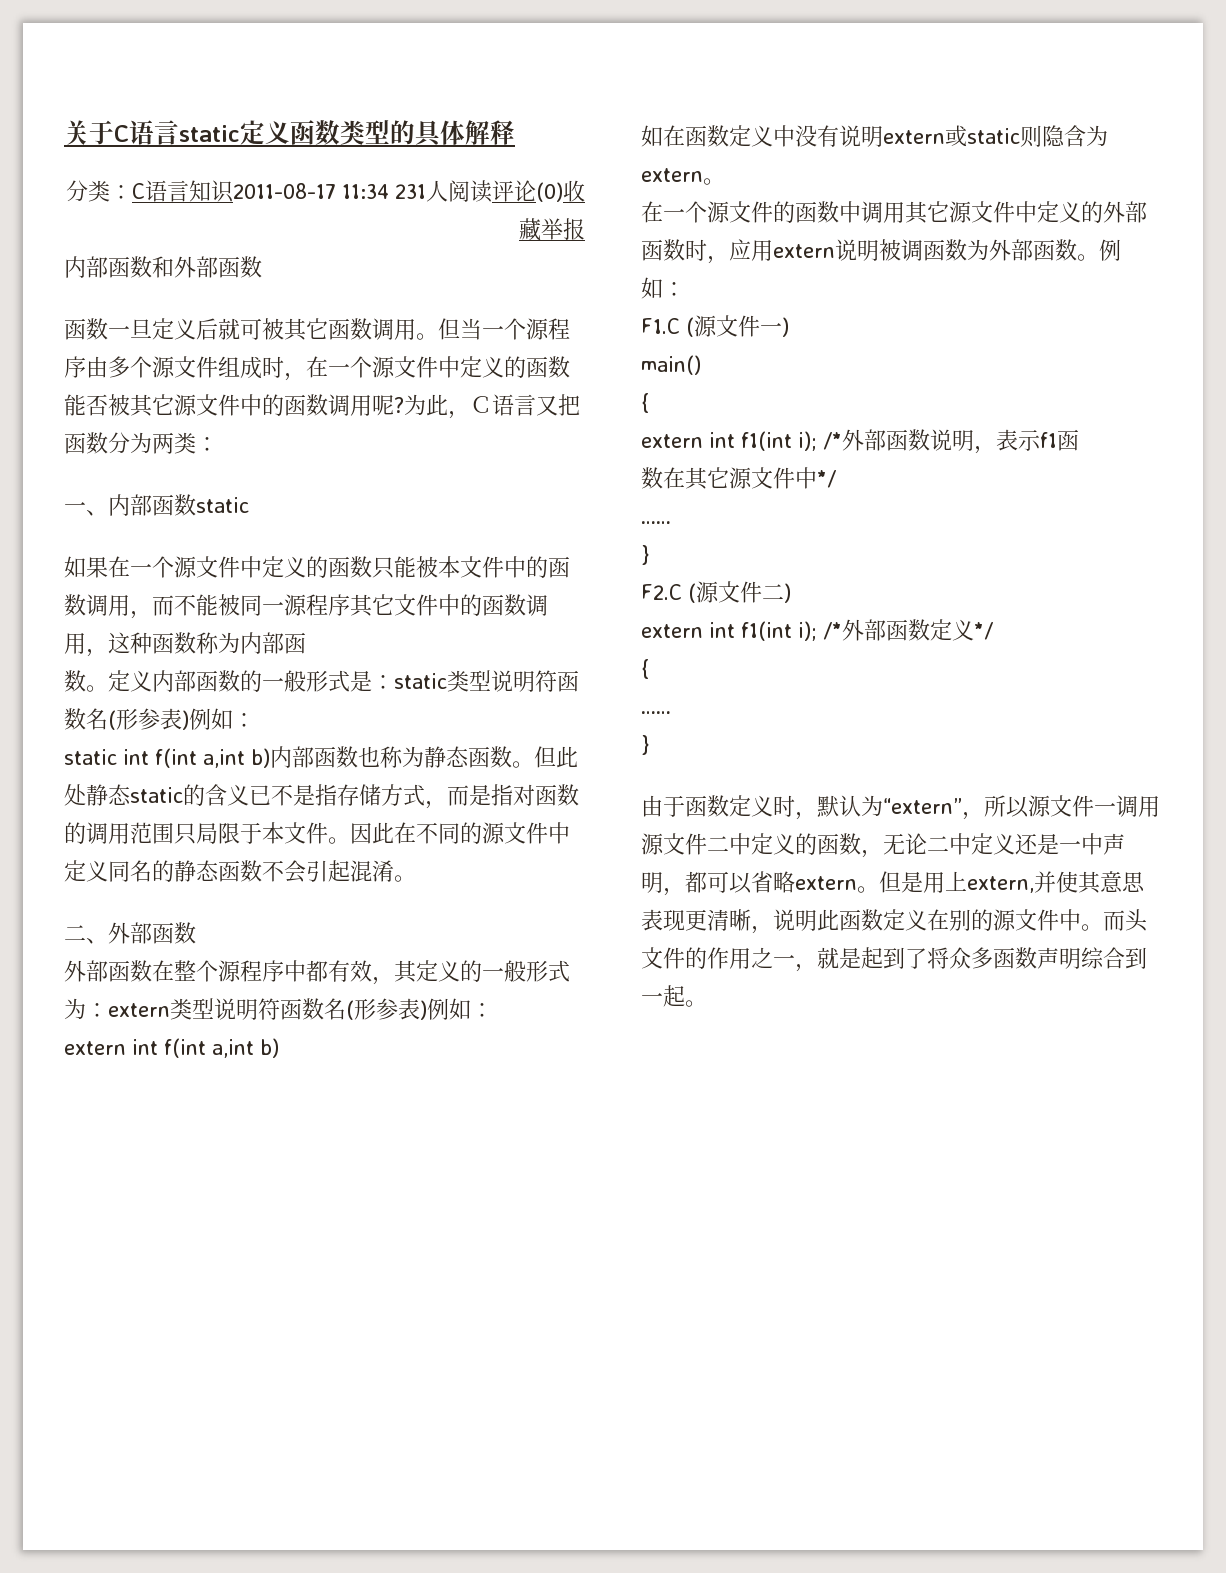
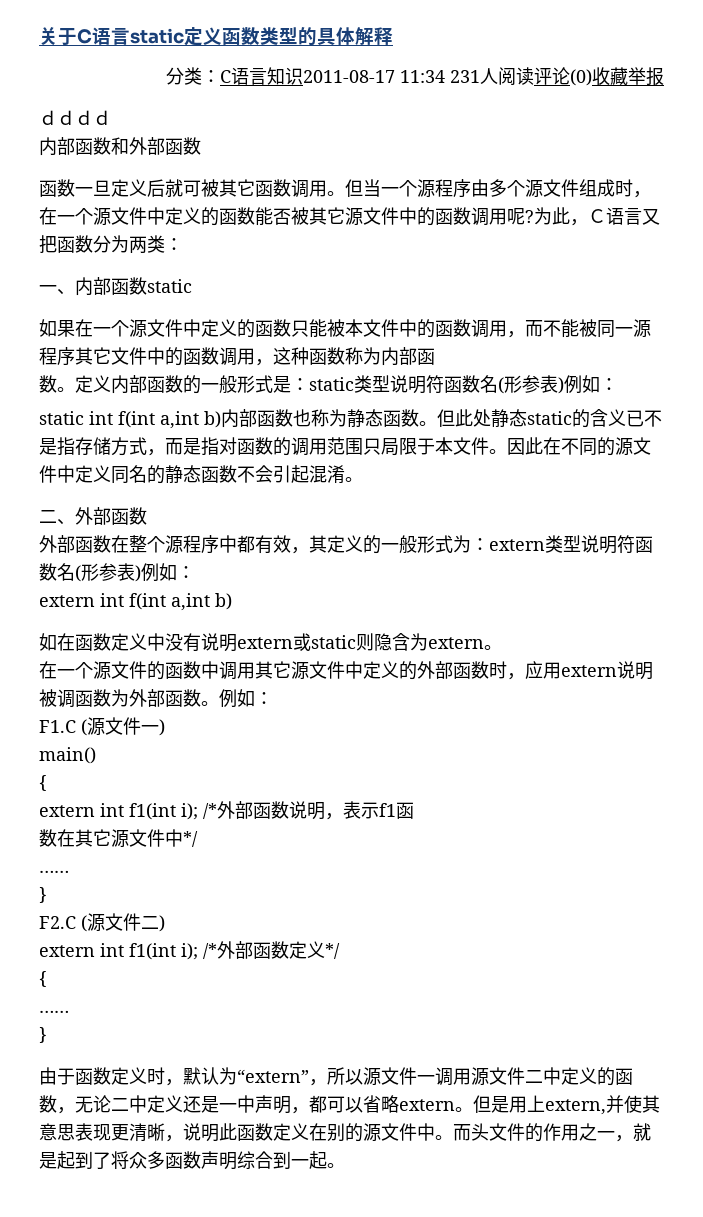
+ ｄｄｄｄ

